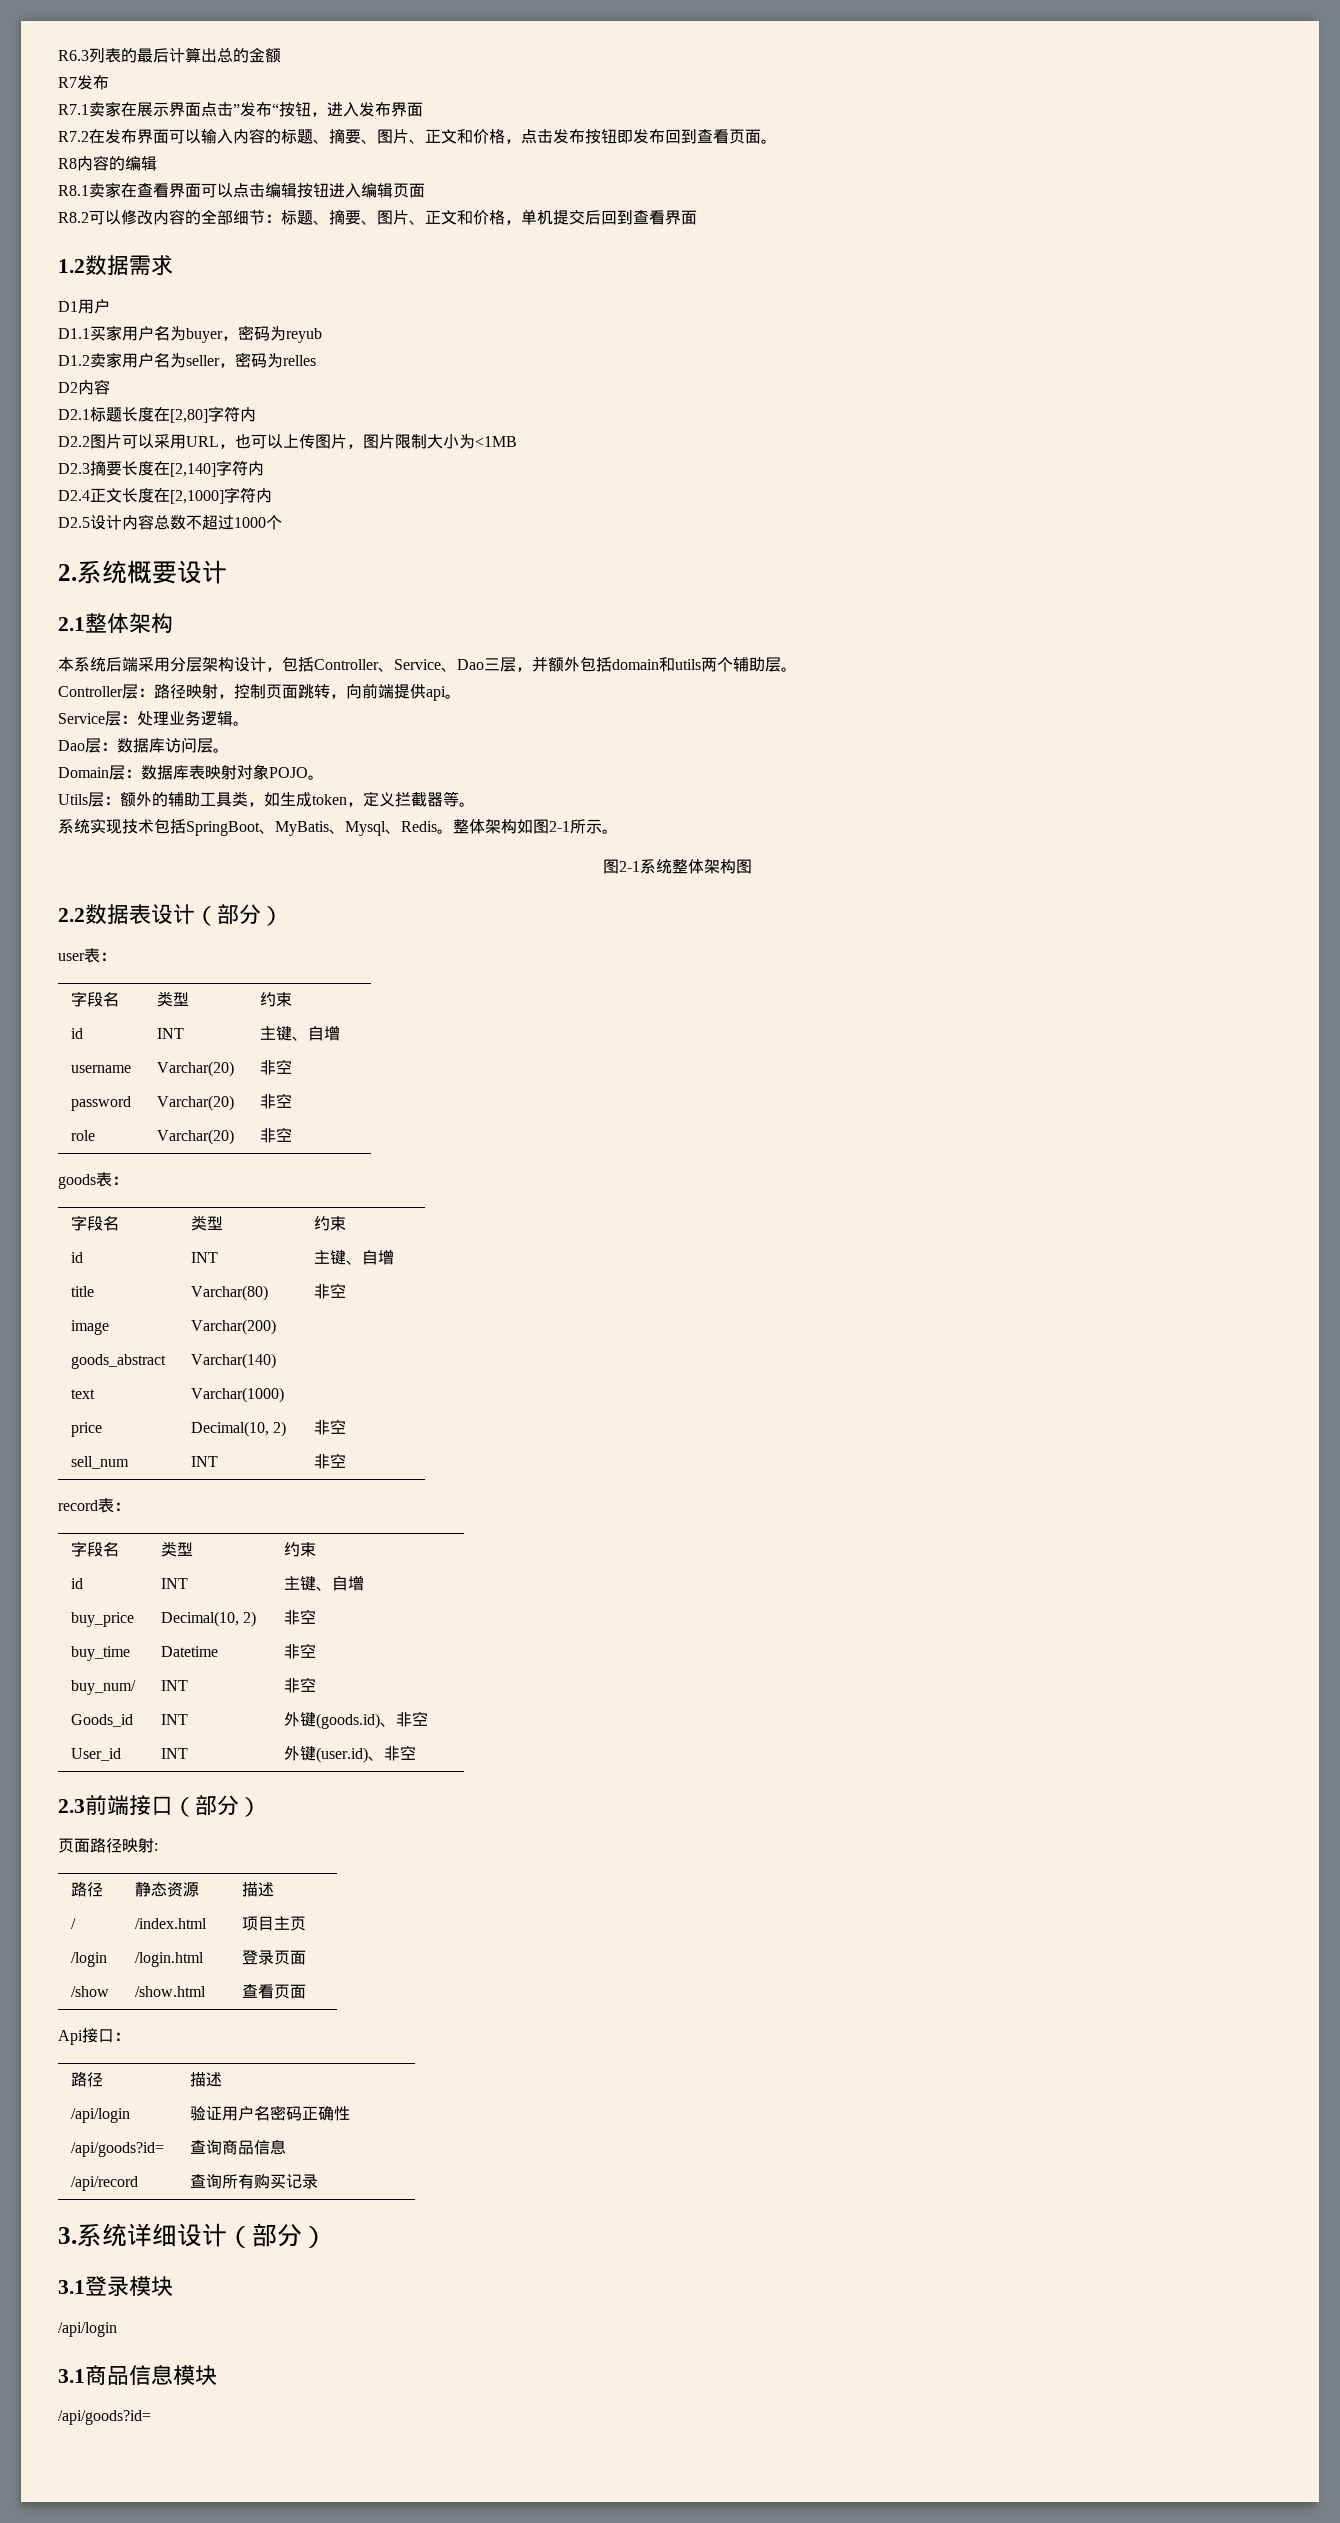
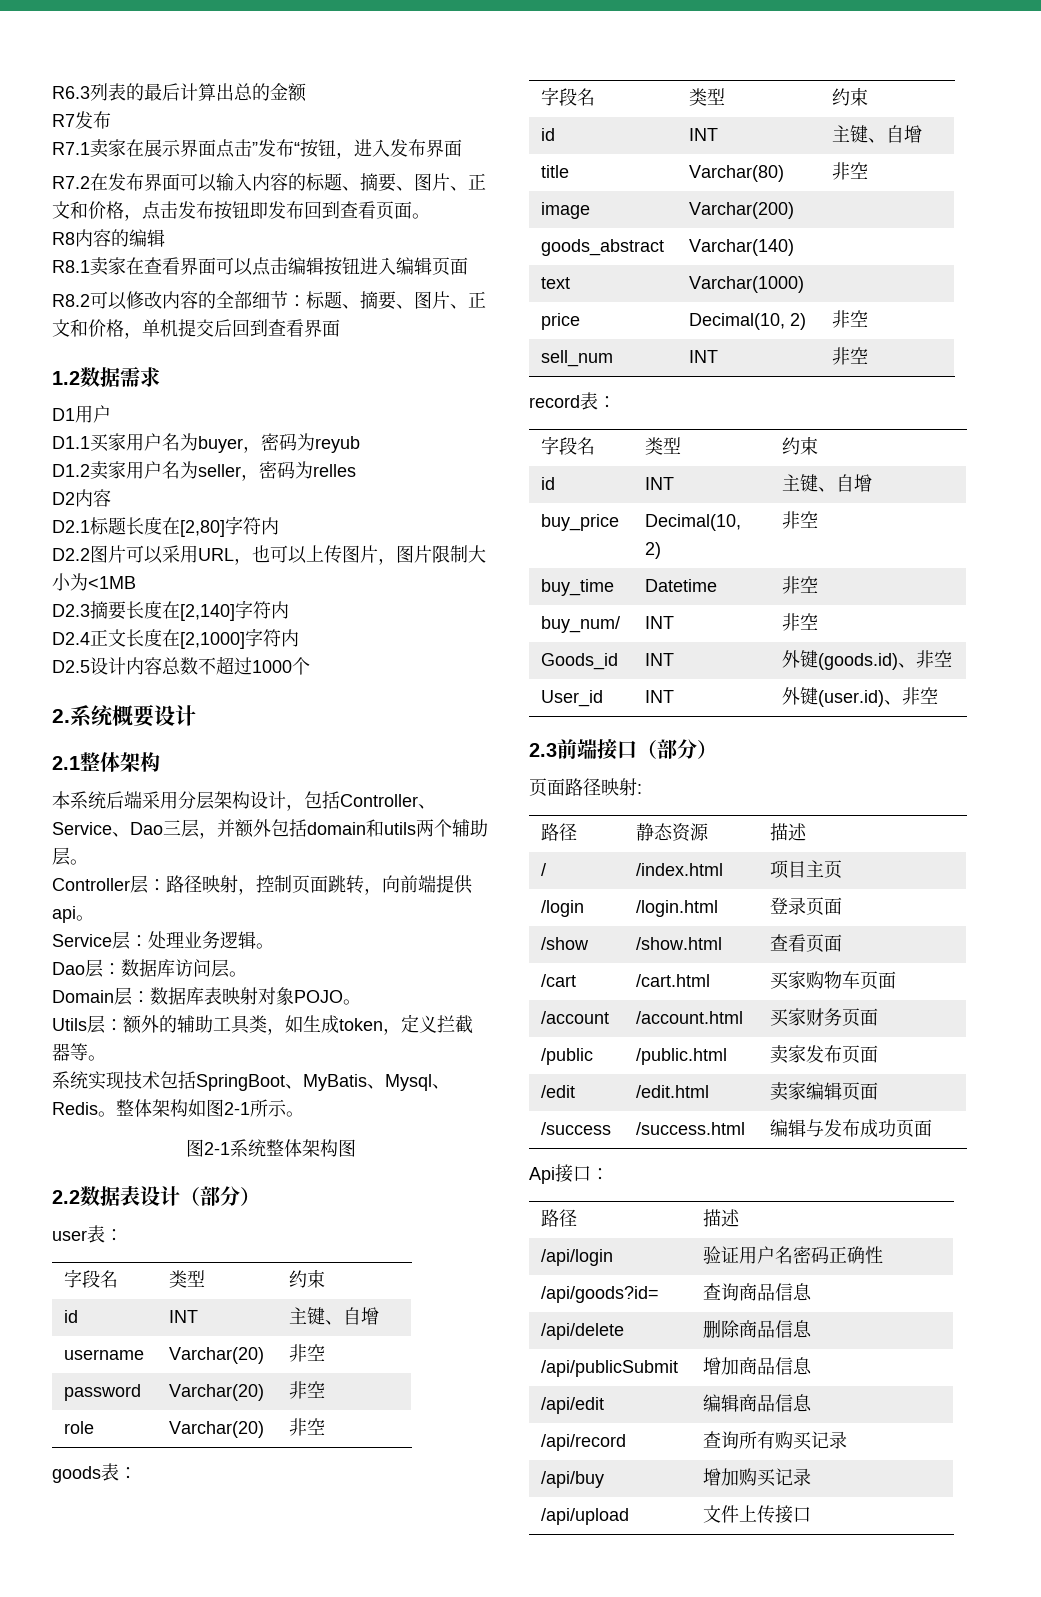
+ /cart | /cart.html | 买家购物车页面
+ /account | /account.html | 买家财务页面
+ /public | /public.html | 卖家发布页面
+ /edit | /edit.html | 卖家编辑页面
+ /success | /success.html | 编辑与发布成功页面
+ /api/delete | 删除商品信息
+ /api/publicSubmit | 增加商品信息
+ /api/edit | 编辑商品信息
- 3.系统详细设计（部分）
- 3.1登录模块
- /api/login
- 3.1商品信息模块
- /api/goods?id=
+ /api/buy | 增加购买记录
+ /api/upload | 文件上传接口

